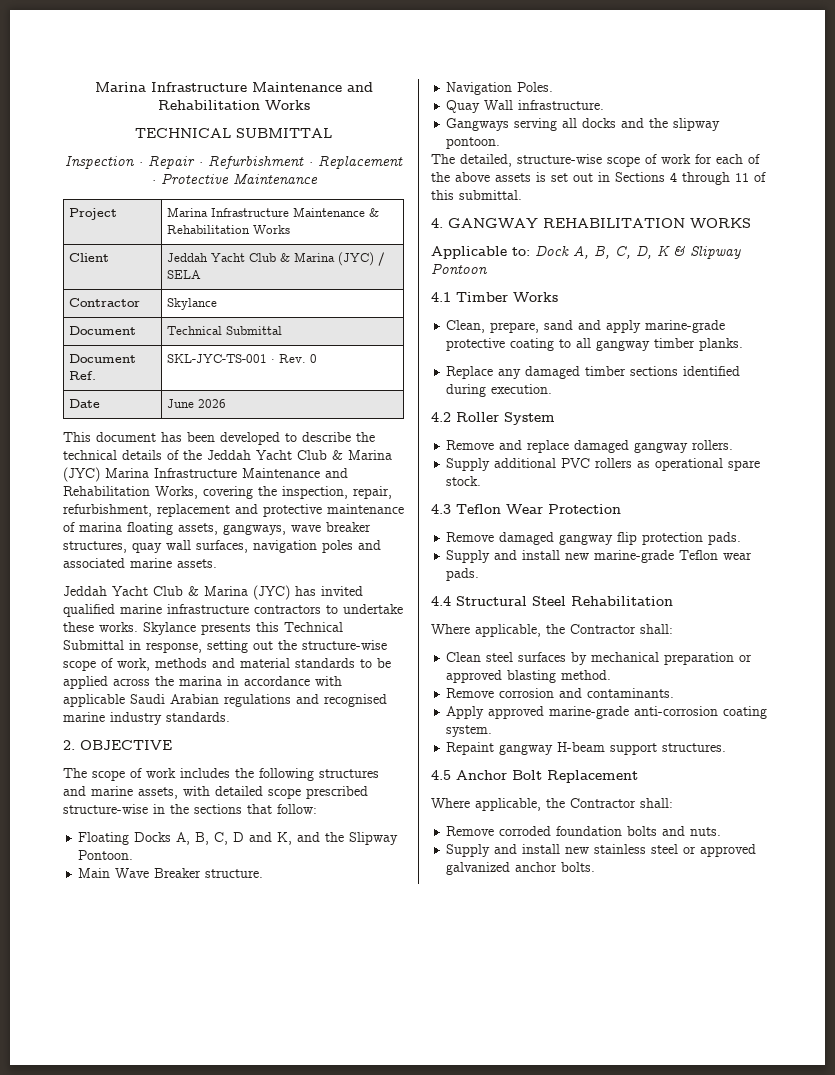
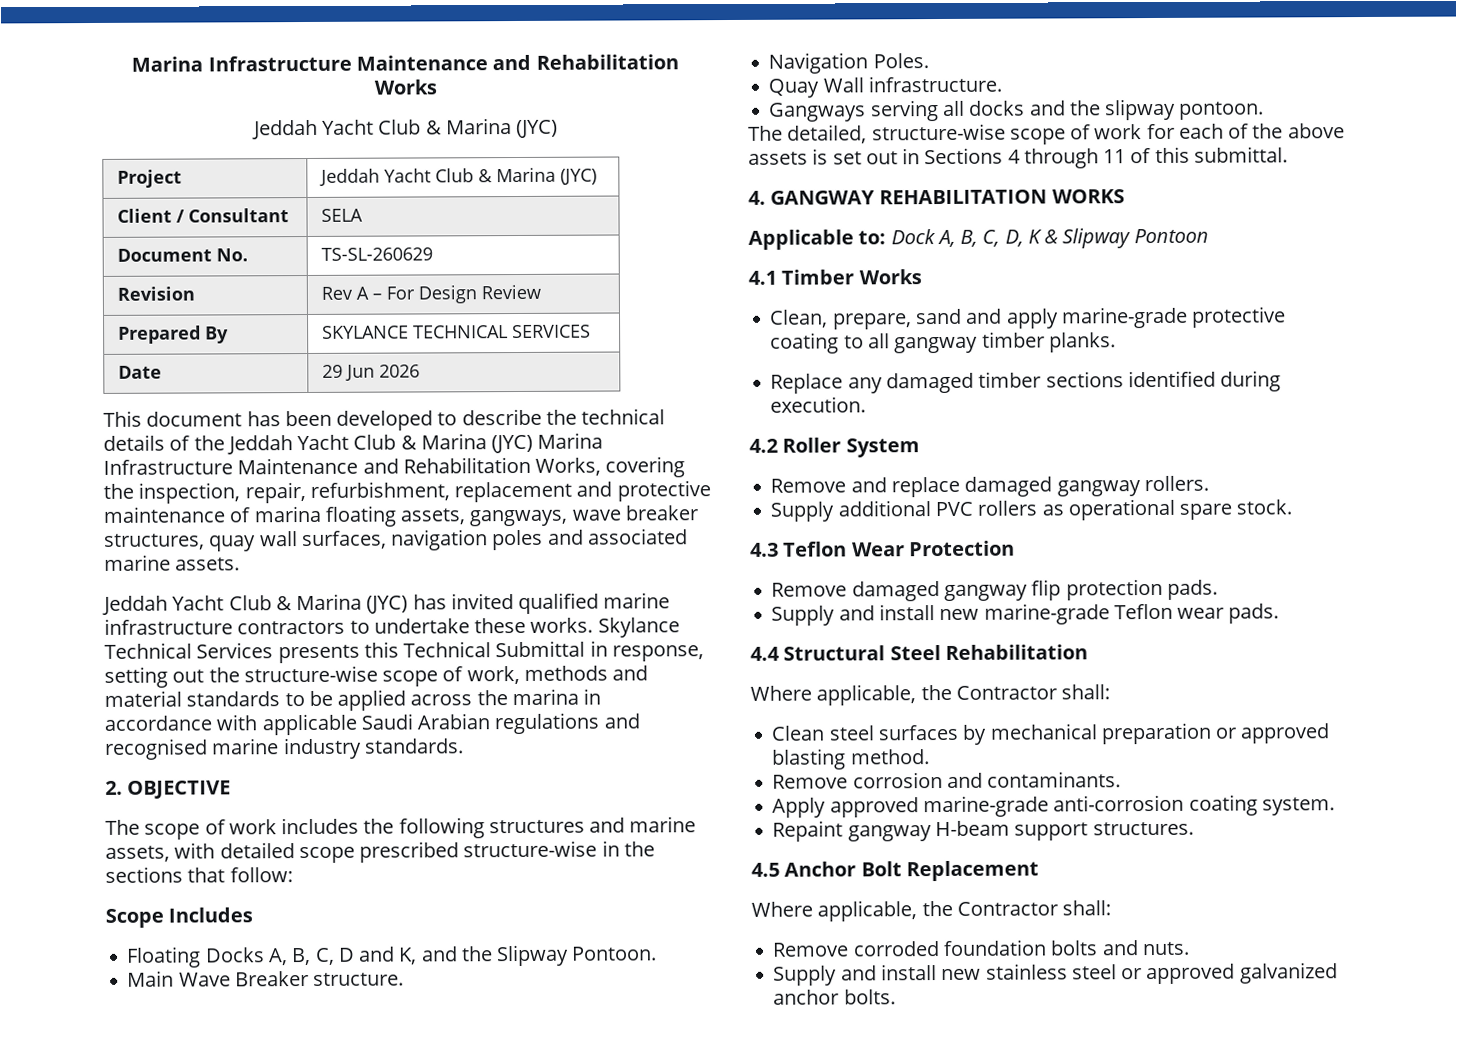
  Marina Infrastructure Maintenance and Rehabilitation Works
- TECHNICAL SUBMITTAL
- Inspection · Repair · Refurbishment · Replacement · Protective Maintenance
- Project | Marina Infrastructure Maintenance & Rehabilitation Works
- Client | Jeddah Yacht Club & Marina (JYC) / SELA
- Contractor | Skylance
- Document | Technical Submittal
- Document Ref. | SKL-JYC-TS-001 · Rev. 0
+ Jeddah Yacht Club & Marina (JYC)
+ Project | Jeddah Yacht Club & Marina (JYC)
+ Client / Consultant | SELA
+ Document No. | TS-SL-260629
+ Revision | Rev A – For Design Review
+ Prepared By | SKYLANCE TECHNICAL SERVICES
- Date | June 2026
+ Date | 29 Jun 2026
- Skylance presents this Technical Submittal in response, setting out the structure-wise scope of work, methods and material standards to be applied across the marina in accordance with applicable Saudi Arabian regulations and recognised marine industry standards.
+ Skylance Technical Services presents this Technical Submittal in response, setting out the structure-wise scope of work, methods and material standards to be applied across the marina in accordance with applicable Saudi Arabian regulations and recognised marine industry standards.
+ Scope Includes

